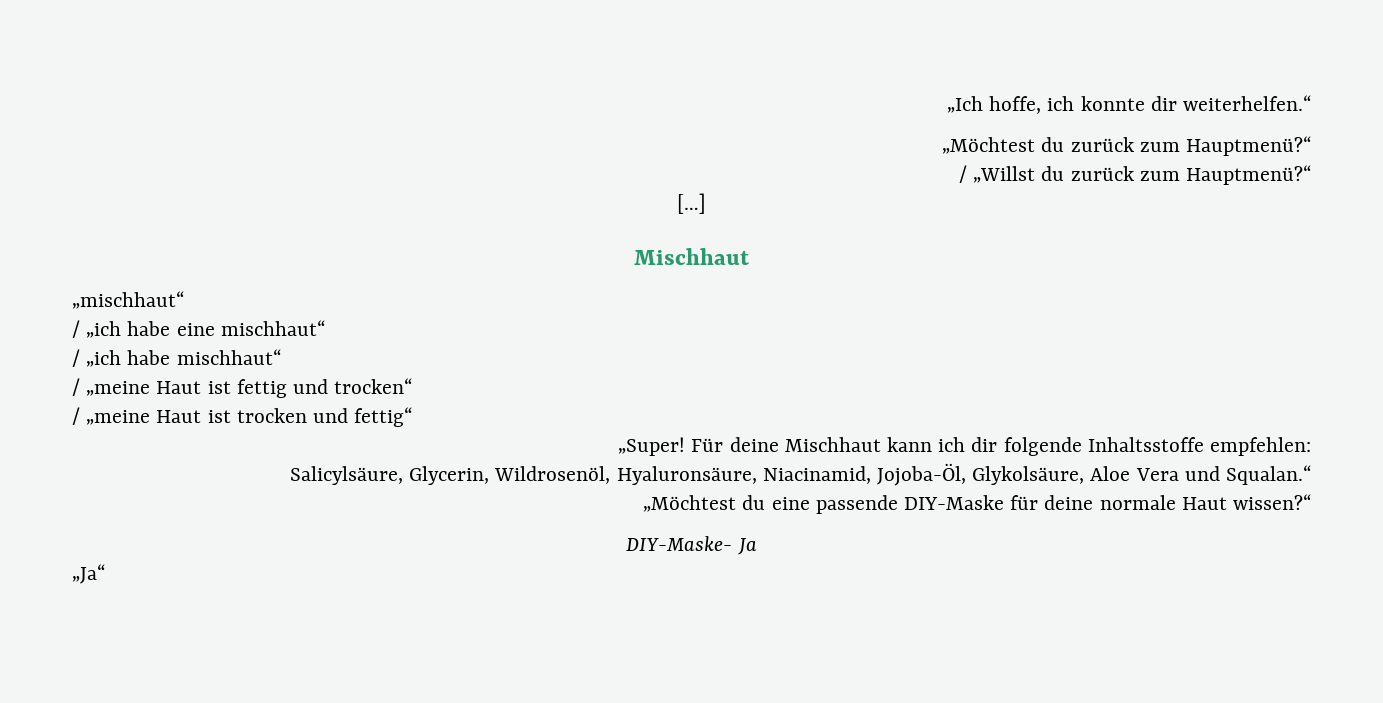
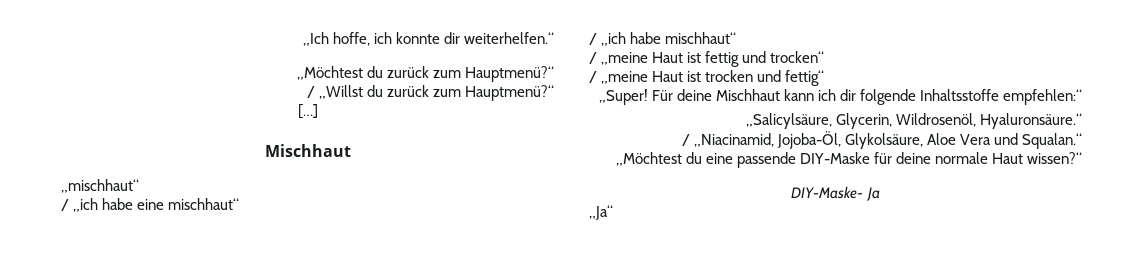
- Für deine Mischhaut kann ich dir folgende Inhaltsstoffe empfehlen:
- Salicylsäure, Glycerin, Wildrosenöl, Hyaluronsäure, Niacinamid, Jojoba-Öl, Glykolsäure, Aloe Vera und Squalan.“
+ Für deine Mischhaut kann ich dir folgende Inhaltsstoffe empfehlen:“
+ „Salicylsäure, Glycerin, Wildrosenöl, Hyaluronsäure.“
+ / „Niacinamid, Jojoba-Öl, Glykolsäure, Aloe Vera und Squalan.“

